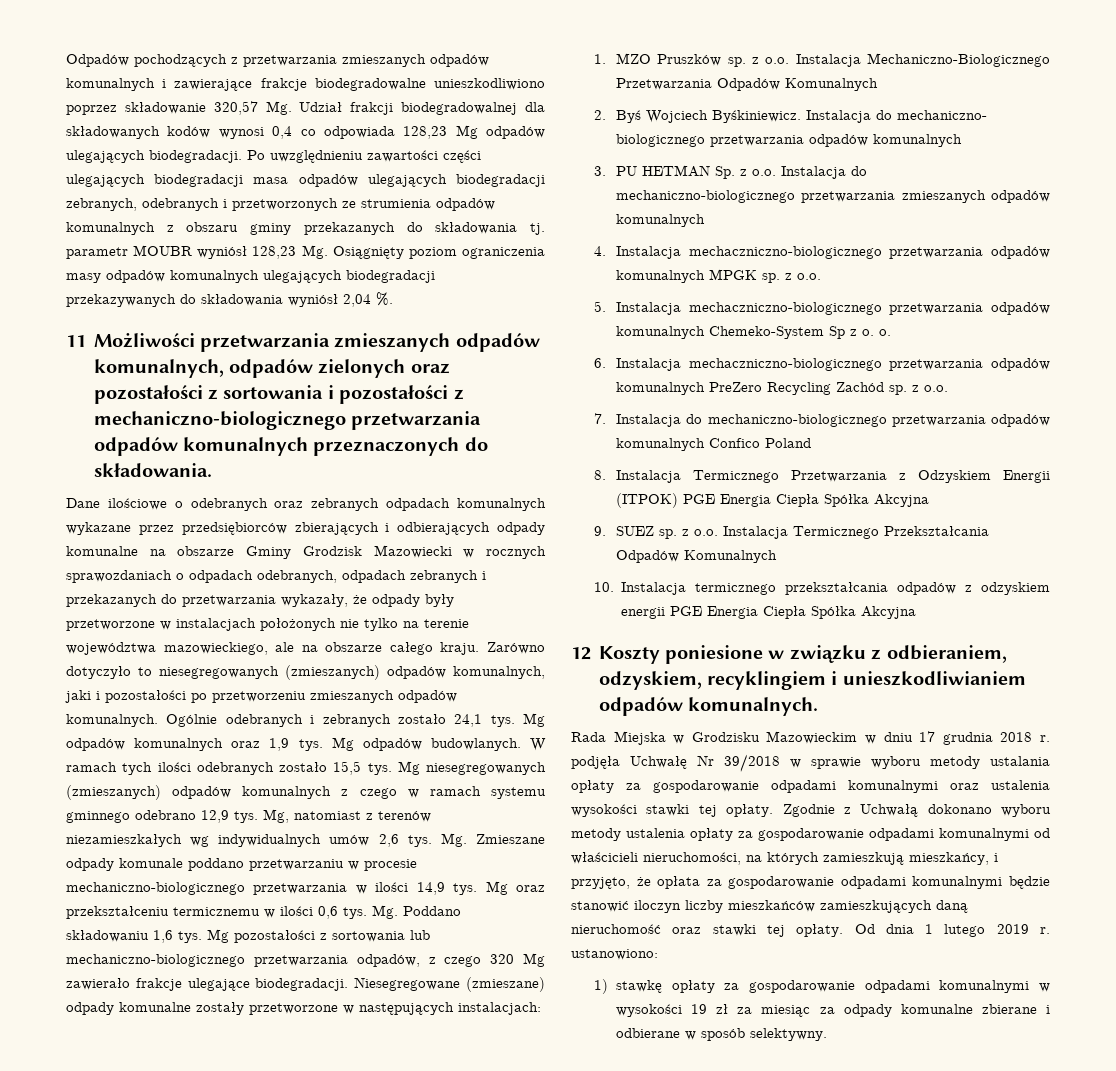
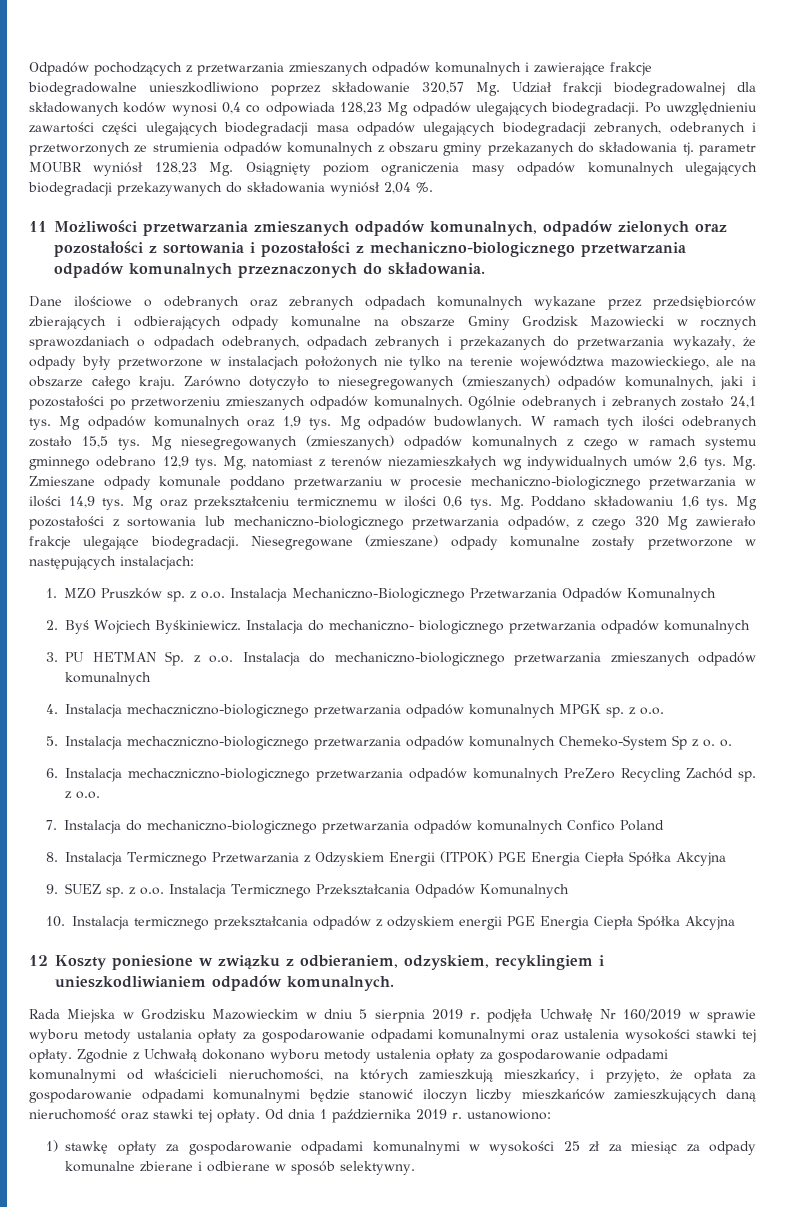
- Rada Miejska w Grodzisku Mazowieckim w dniu 17 grudnia 2018 r. podjęła Uchwałę Nr 39/2018 w sprawie wyboru metody ustalania opłaty za gospodarowanie odpadami komunalnymi oraz ustalenia wysokości stawki tej opłaty.
+ Rada Miejska w Grodzisku Mazowieckim w dniu 5 sierpnia 2019 r. podjęła Uchwałę Nr 160/2019 w sprawie wyboru metody ustalania opłaty za gospodarowanie odpadami komunalnymi oraz ustalenia wysokości stawki tej opłaty.
- Od dnia 1 lutego 2019 r. ustanowiono:
+ Od dnia 1 października 2019 r. ustanowiono:
- 1) stawkę opłaty za gospodarowanie odpadami komunalnymi w wysokości 19 zł za miesiąc za odpady komunalne zbierane i odbierane w sposób selektywny.
+ 1) stawkę opłaty za gospodarowanie odpadami komunalnymi w wysokości 25 zł za miesiąc za odpady komunalne zbierane i odbierane w sposób selektywny.

